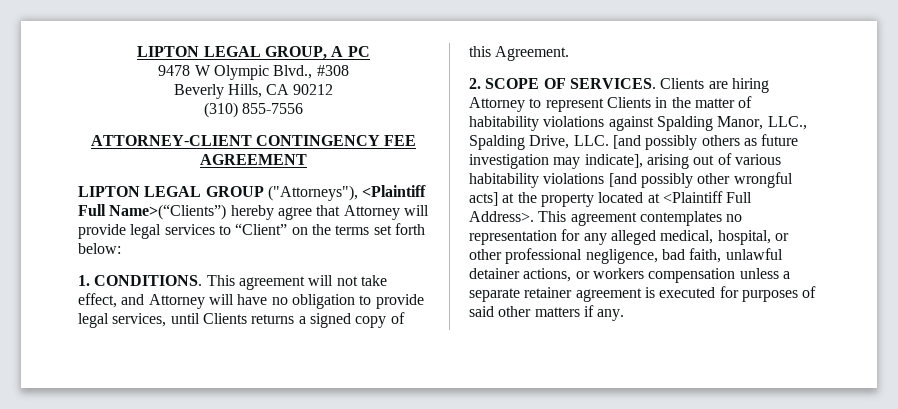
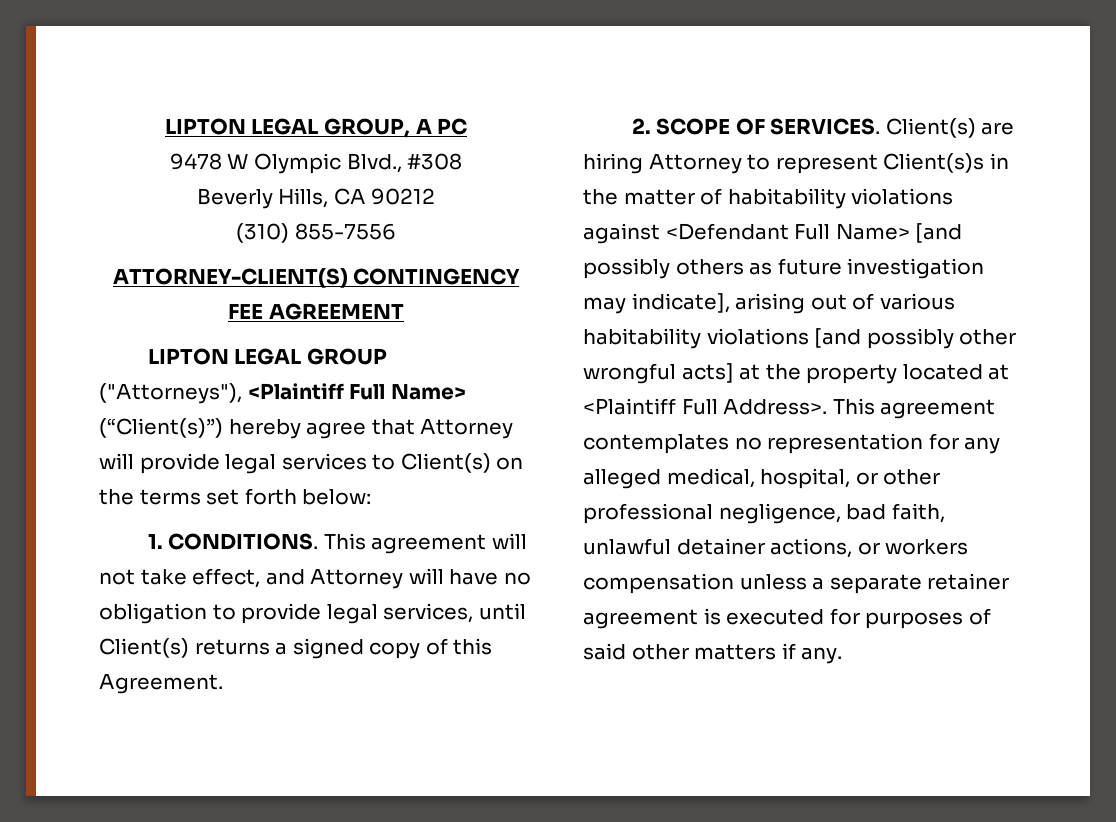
- ATTORNEY-CLIENT CONTINGENCY FEE AGREEMENT
+ ATTORNEY-CLIENT(S) CONTINGENCY FEE AGREEMENT
- LIPTON LEGAL GROUP ("Attorneys"), <Plaintiff Full Name>(“Clients”) hereby agree that Attorney will provide legal services to “Client” on the terms set forth below:
+ LIPTON LEGAL GROUP ("Attorneys"), <Plaintiff Full Name> (“Client(s)”) hereby agree that Attorney will provide legal services to Client(s) on the terms set forth below:
- This agreement will not take effect, and Attorney will have no obligation to provide legal services, until Clients returns a signed copy of this Agreement.
+ This agreement will not take effect, and Attorney will have no obligation to provide legal services, until Client(s) returns a signed copy of this Agreement.
- Clients are hiring Attorney to represent Clients in the matter of habitability violations against Spalding Manor, LLC., Spalding Drive, LLC. [and possibly others as future investigation may indicate], arising out of various habitability violations [and possibly other wrongful acts] at the property located at <Plaintiff Full Address>.
+ Client(s) are hiring Attorney to represent Client(s)s in the matter of habitability violations against <Defendant Full Name> [and possibly others as future investigation may indicate], arising out of various habitability violations [and possibly other wrongful acts] at the property located at <Plaintiff Full Address>.

